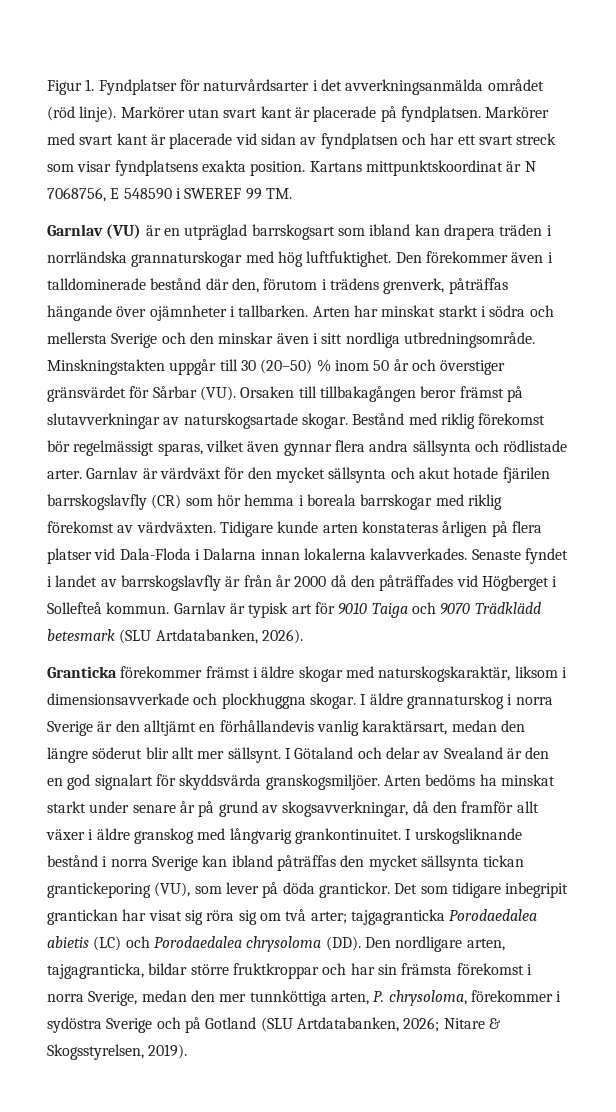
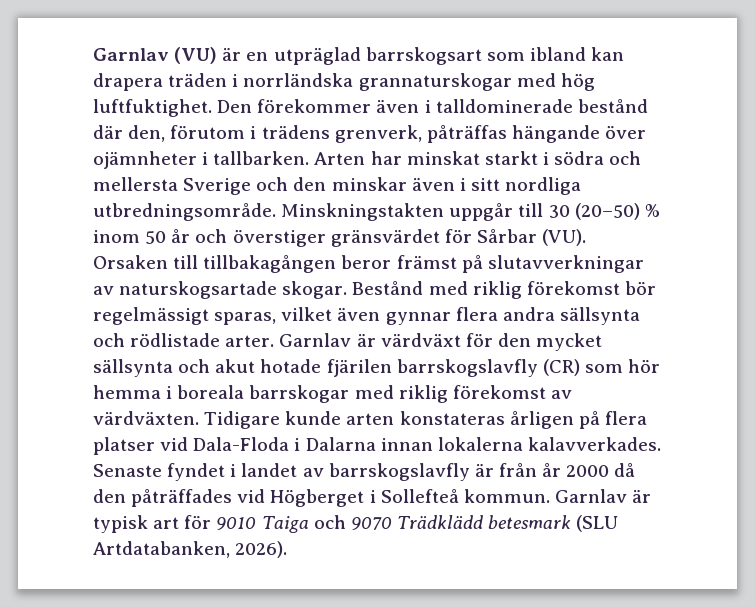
- Figur 1. Fyndplatser för naturvårdsarter i det avverkningsanmälda området (röd linje). Markörer utan svart kant är placerade på fyndplatsen. Markörer med svart kant är placerade vid sidan av fyndplatsen och har ett svart streck som visar fyndplatsens exakta position. Kartans mittpunktskoordinat är N 7068756, E 548590 i SWEREF 99 TM.
- Granticka förekommer främst i äldre skogar med naturskogskaraktär, liksom i dimensionsavverkade och plockhuggna skogar. I äldre grannaturskog i norra Sverige är den alltjämt en förhållandevis vanlig karaktärsart, medan den längre söderut blir allt mer sällsynt. I Götaland och delar av Svealand är den en god signalart för skyddsvärda granskogsmiljöer. Arten bedöms ha minskat starkt under senare år på grund av skogsavverkningar, då den framför allt växer i äldre granskog med långvarig grankontinuitet. I urskogsliknande bestånd i norra Sverige kan ibland påträffas den mycket sällsynta tickan grantickeporing (VU), som lever på döda grantickor. Det som tidigare inbegripit grantickan har visat sig röra sig om två arter; tajgagranticka Porodaedalea abietis (LC) och Porodaedalea chrysoloma (DD). Den nordligare arten, tajgagranticka, bildar större fruktkroppar och har sin främsta förekomst i norra Sverige, medan den mer tunnköttiga arten, P. chrysoloma, förekommer i sydöstra Sverige och på Gotland (SLU Artdatabanken, 2026; Nitare & Skogsstyrelsen, 2019).

